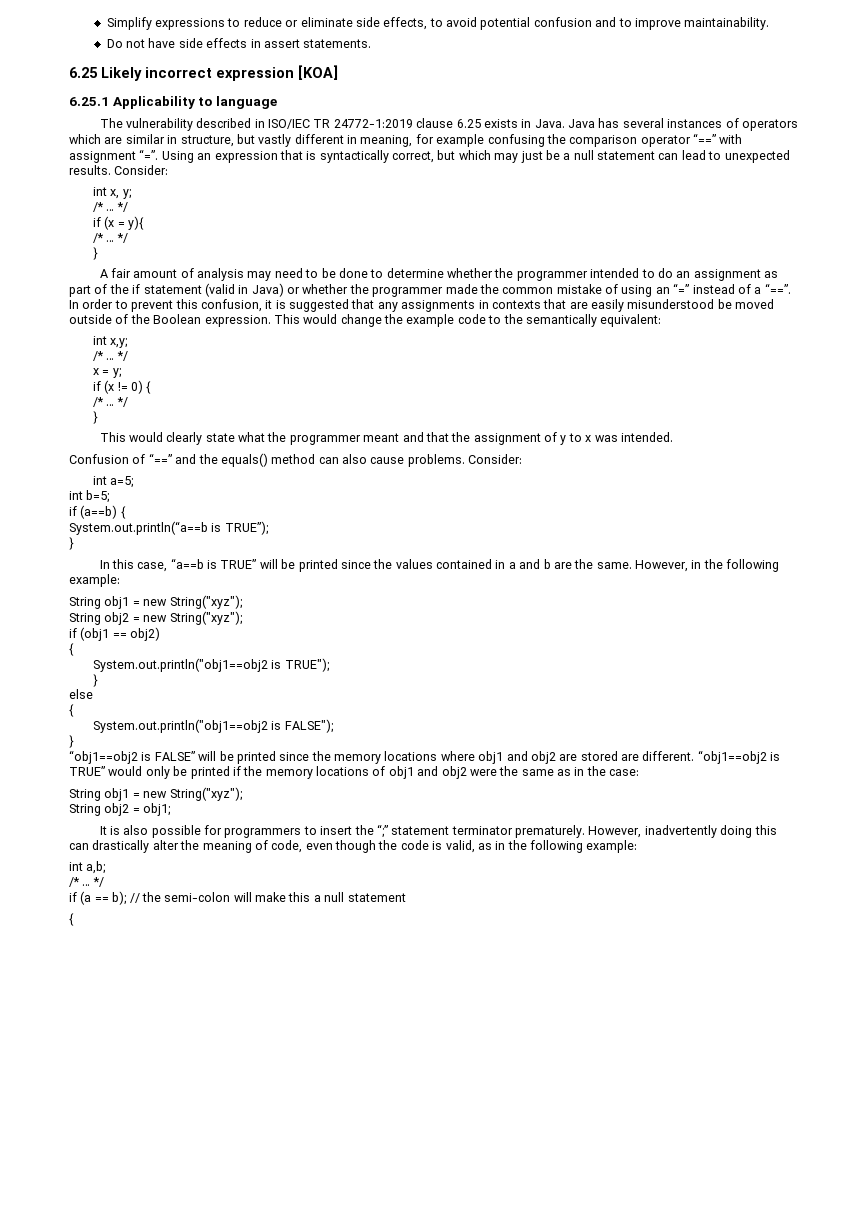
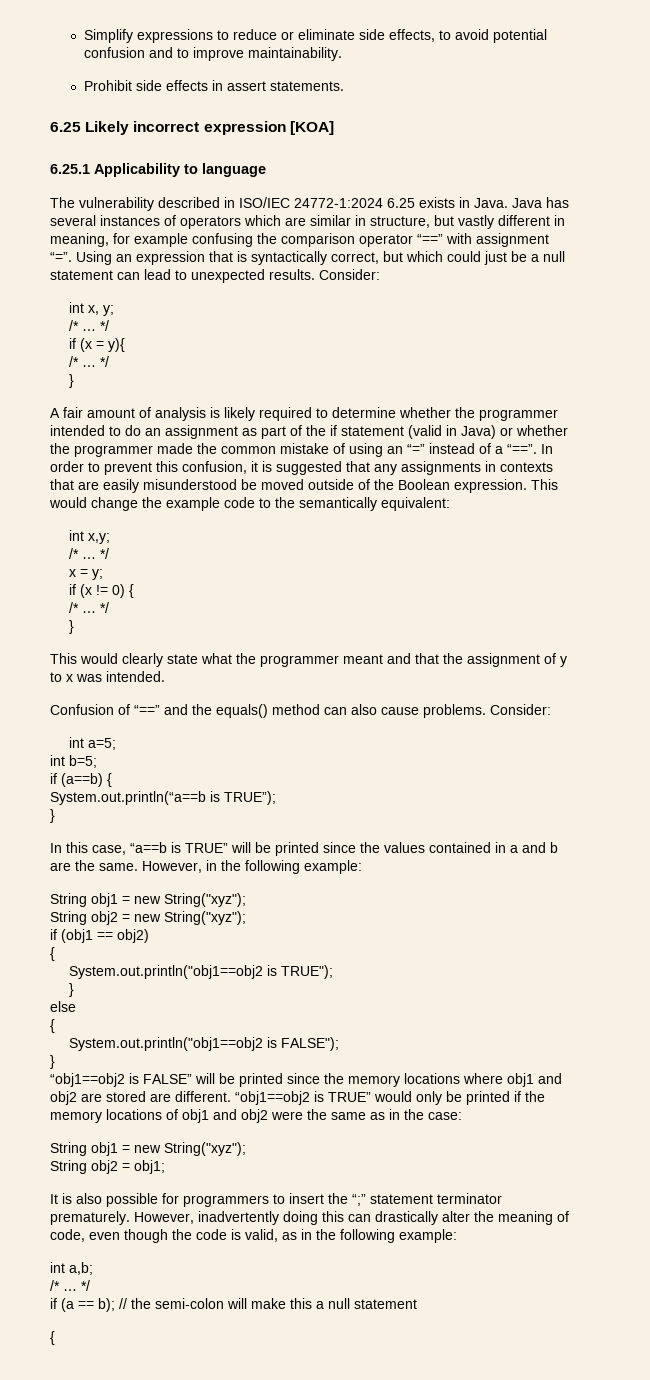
- Do not have side effects in assert statements.
+ Prohibit side effects in assert statements.
- The vulnerability described in ISO/IEC TR 24772-1:2019 clause 6.25 exists in Java.
+ The vulnerability described in ISO/IEC 24772-1:2024 6.25 exists in Java.
- Using an expression that is syntactically correct, but which may just be a null statement can lead to unexpected results.
+ Using an expression that is syntactically correct, but which could just be a null statement can lead to unexpected results.
- A fair amount of analysis may need to be done to determine whether the programmer intended to do an assignment as part of the if statement (valid in Java) or whether the programmer made the common mistake of using an “=” instead of a “==”.
+ A fair amount of analysis is likely required to determine whether the programmer intended to do an assignment as part of the if statement (valid in Java) or whether the programmer made the common mistake of using an “=” instead of a “==”.

